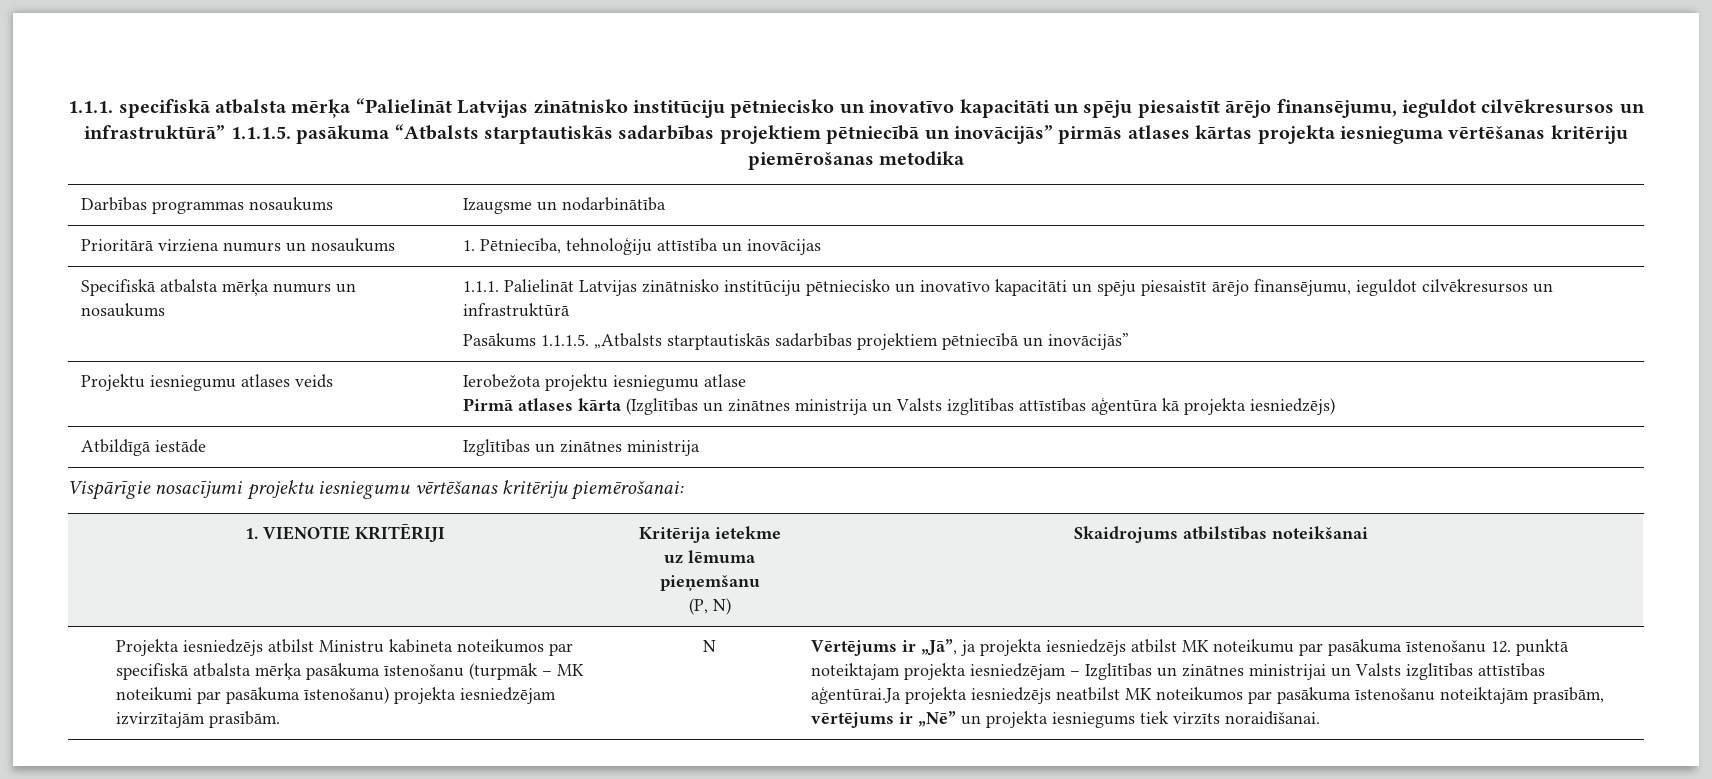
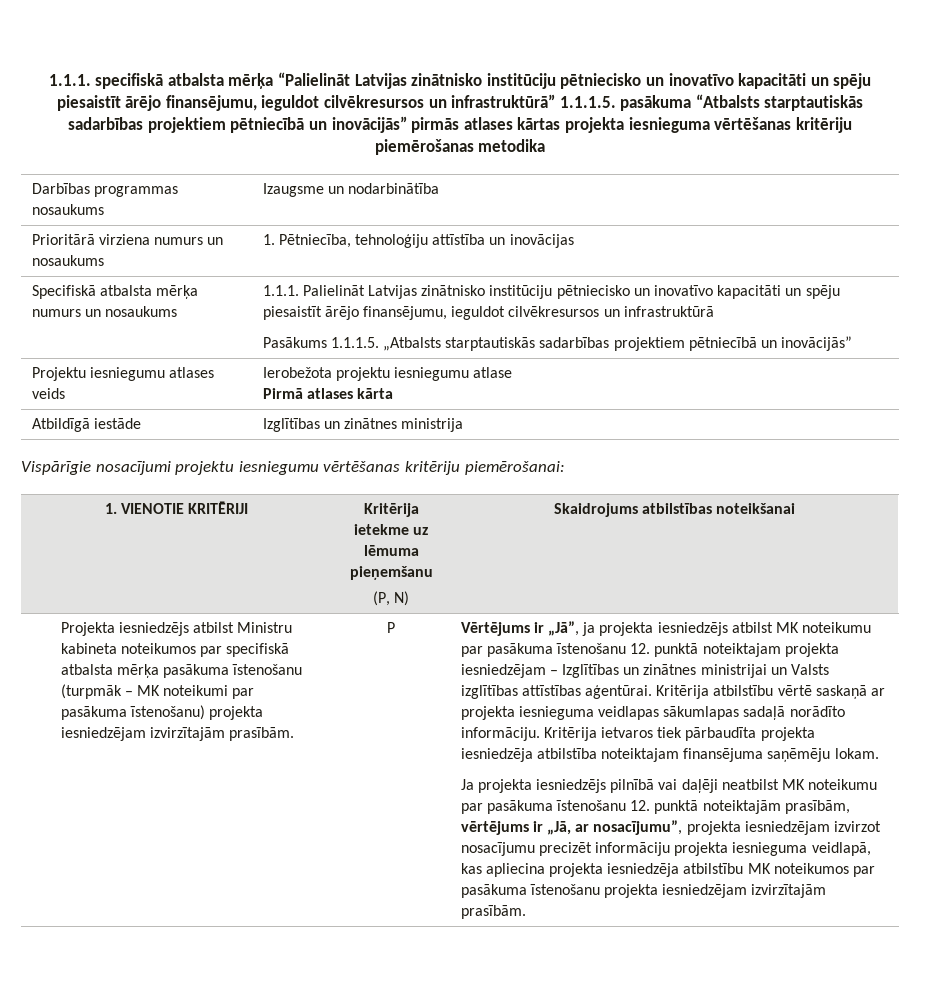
  Projektu iesniegumu atlases veids | Ierobežota projektu iesniegumu atlase
- Pirmā atlases kārta (Izglītības un zinātnes ministrija un Valsts izglītības attīstības aģentūra kā projekta iesniedzējs)
+ Pirmā atlases kārta
- N
+ P
- Vērtējums ir „Jā”, ja projekta iesniedzējs atbilst MK noteikumu par pasākuma īstenošanu 12. punktā noteiktajam projekta iesniedzējam – Izglītības un zinātnes ministrijai un Valsts izglītības attīstības aģentūrai.Ja projekta iesniedzējs neatbilst MK noteikumos par pasākuma īstenošanu noteiktajām prasībām, vērtējums ir „Nē” un projekta iesniegums tiek virzīts noraidīšanai.
+ Vērtējums ir „Jā”, ja projekta iesniedzējs atbilst MK noteikumu par pasākuma īstenošanu 12. punktā noteiktajam projekta iesniedzējam – Izglītības un zinātnes ministrijai un Valsts izglītības attīstības aģentūrai. Kritērija atbilstību vērtē saskaņā ar projekta iesnieguma veidlapas sākumlapas sadaļā norādīto informāciju. Kritērija ietvaros tiek pārbaudīta projekta iesniedzēja atbilstība noteiktajam finansējuma saņēmēju lokam.
+ Ja projekta iesniedzējs pilnībā vai daļēji neatbilst MK noteikumu par pasākuma īstenošanu 12. punktā noteiktajām prasībām, vērtējums ir „Jā, ar nosacījumu”, projekta iesniedzējam izvirzot nosacījumu precizēt informāciju projekta iesnieguma veidlapā, kas apliecina projekta iesniedzēja atbilstību MK noteikumos par pasākuma īstenošanu projekta iesniedzējam izvirzītajām prasībām.

